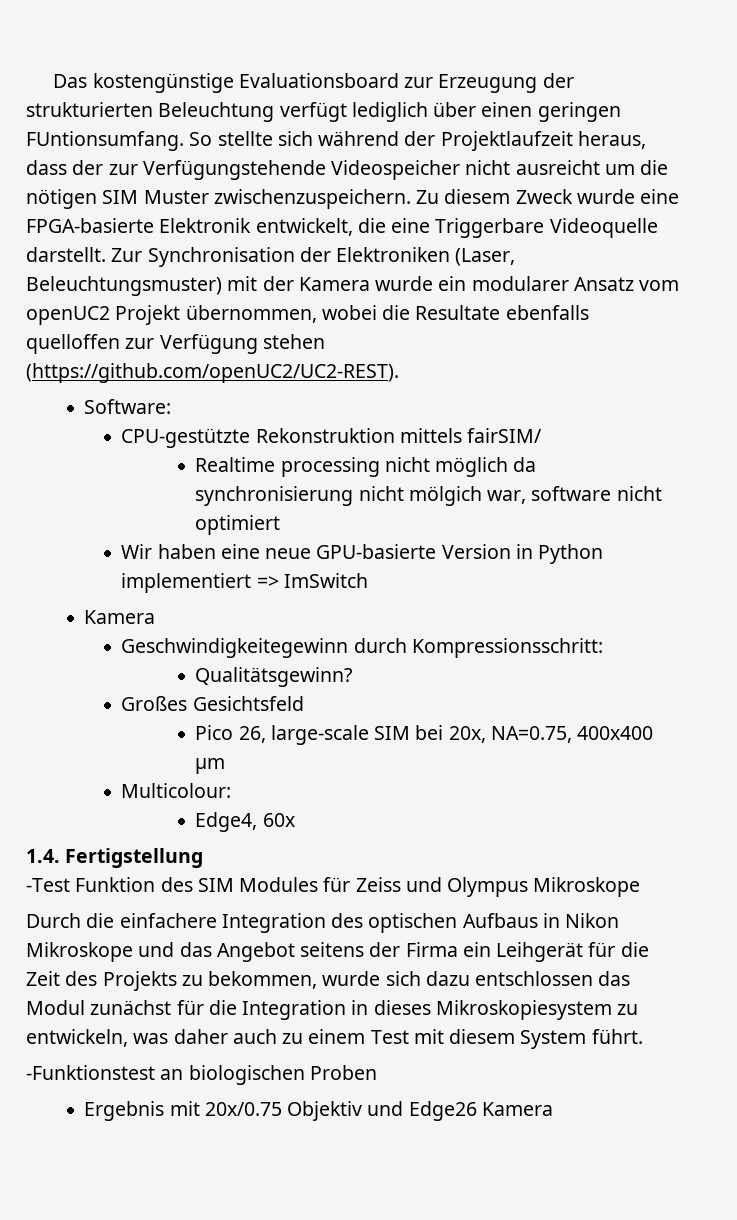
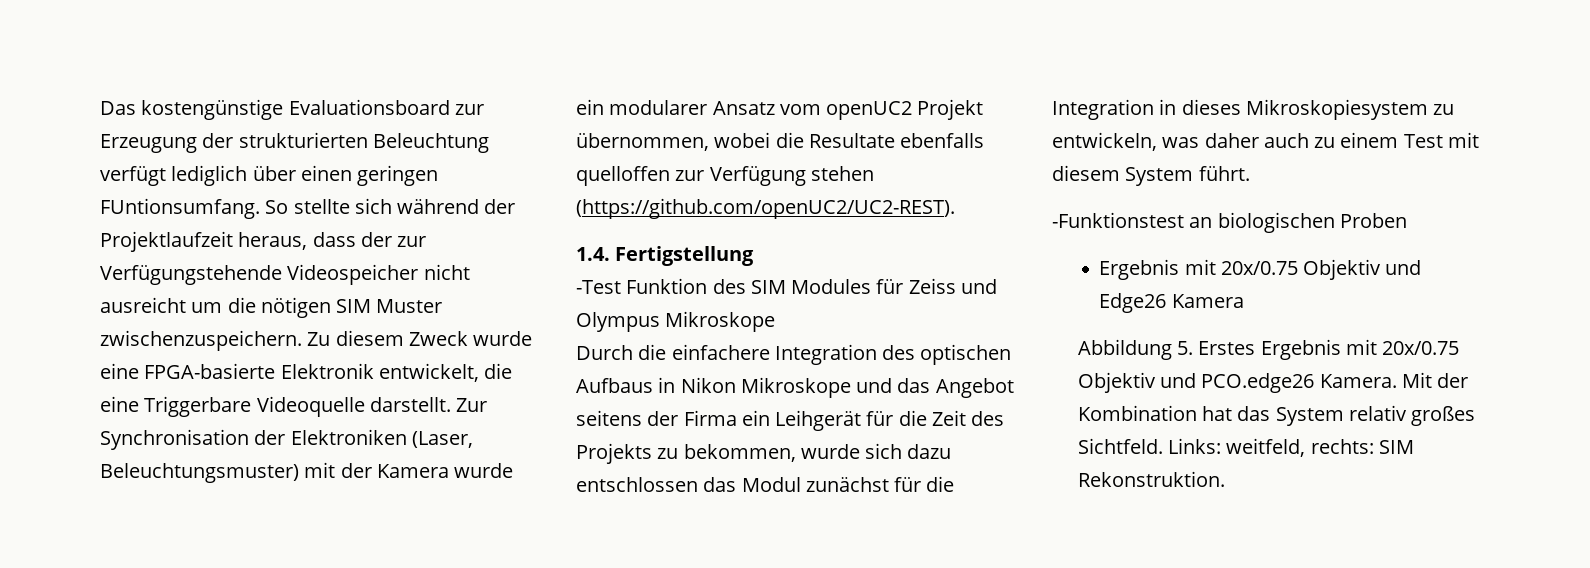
- Software:
- CPU-gestützte Rekonstruktion mittels fairSIM/
- Realtime processing nicht möglich da synchronisierung nicht mölgich war, software nicht optimiert
- Wir haben eine neue GPU-basierte Version in Python implementiert => ImSwitch
- Kamera
- Geschwindigkeitegewinn durch Kompressionsschritt:
- Qualitätsgewinn?
- Großes Gesichtsfeld
- Pico 26, large-scale SIM bei 20x, NA=0.75, 400x400 µm
- Multicolour:
- Edge4, 60x
+ Abbildung 5. Erstes Ergebnis mit 20x/0.75 Objektiv und PCO.edge26 Kamera. Mit der Kombination hat das System relativ großes Sichtfeld. Links: weitfeld, rechts: SIM Rekonstruktion.

